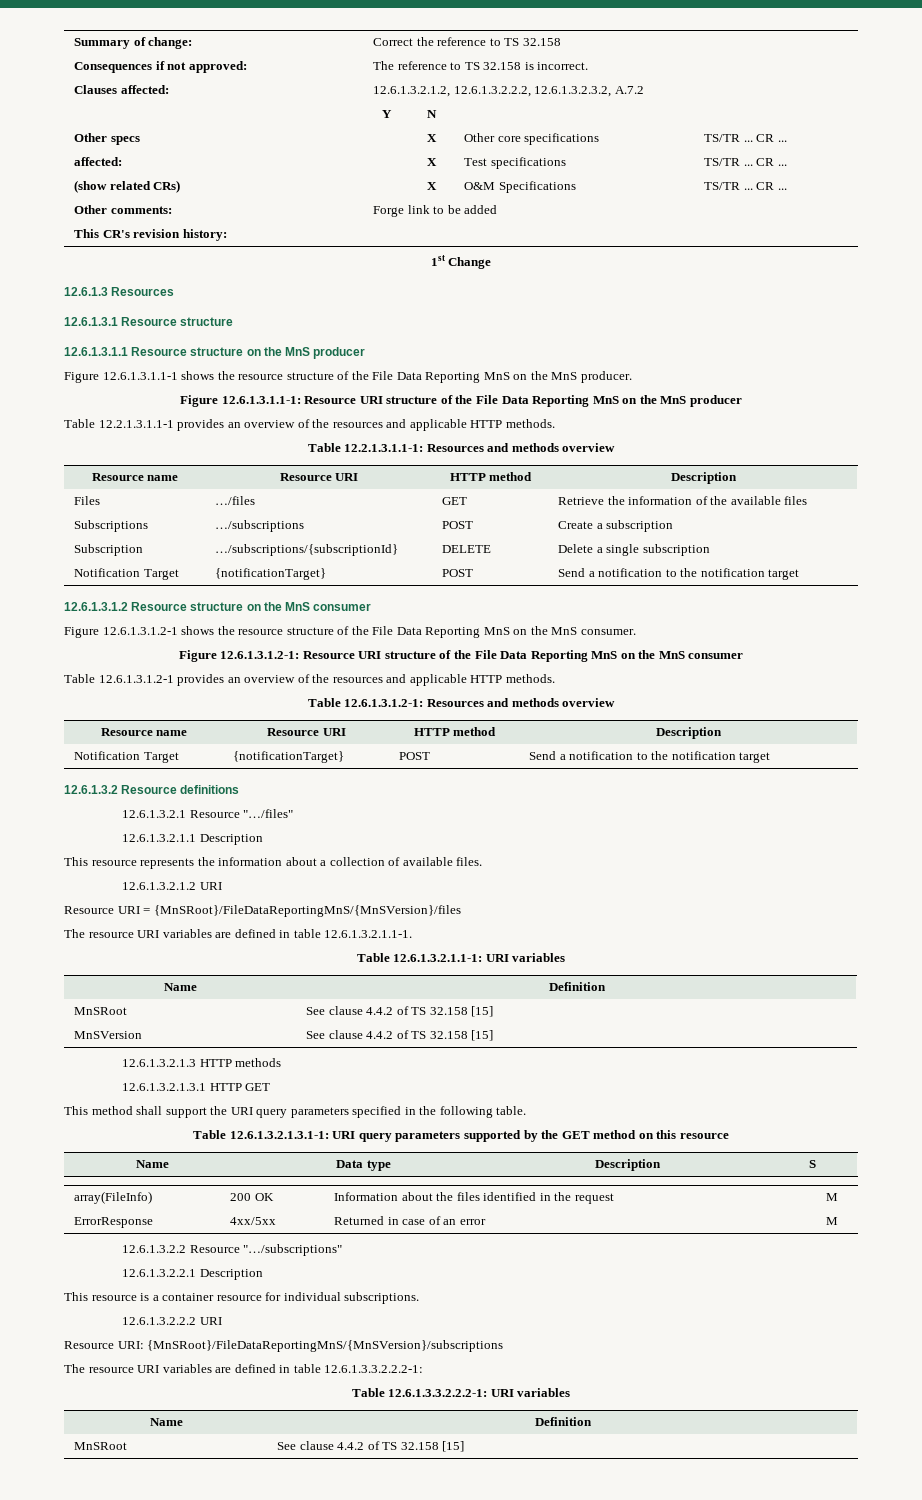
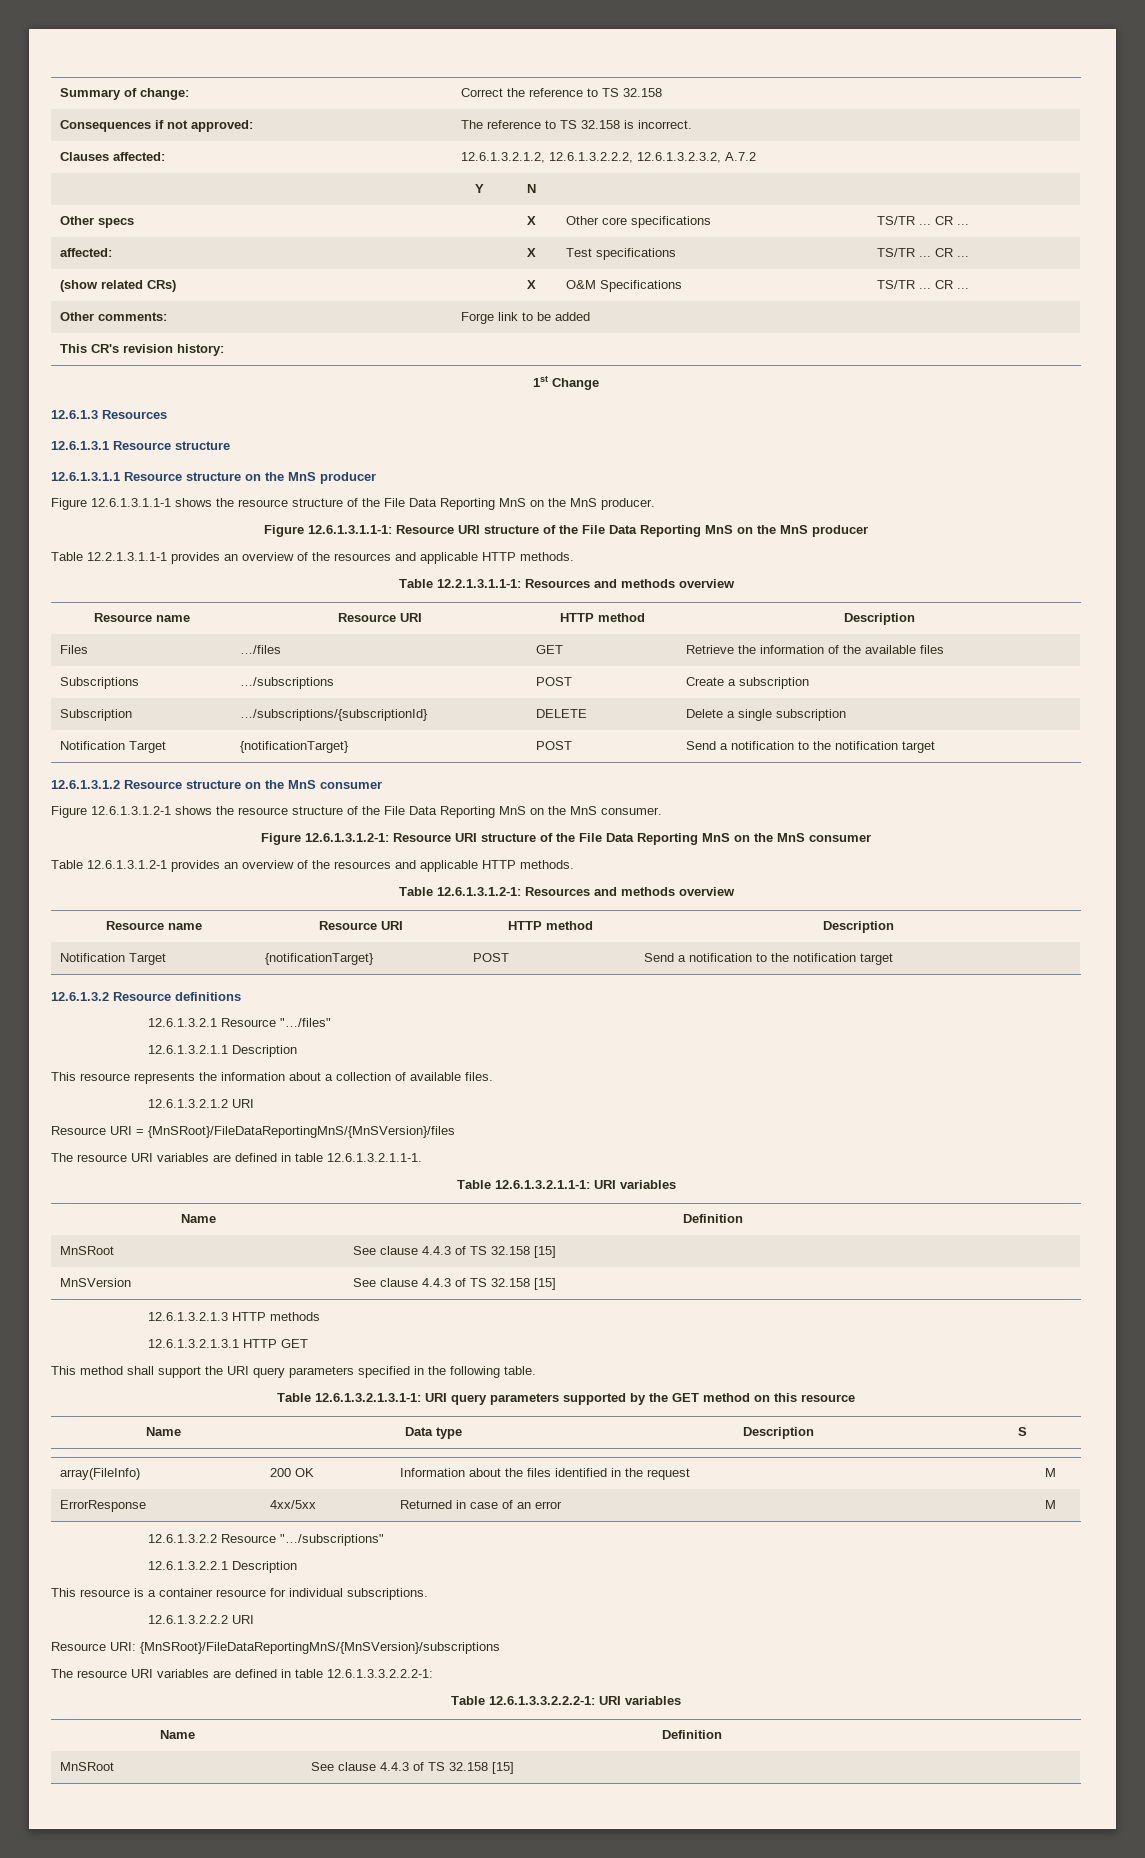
  Table 12.6.1.3.2.1.1-1: URI variables
  Name | Definition
- MnSRoot | See clause 4.4.2 of TS 32.158 [15]
+ MnSRoot | See clause 4.4.3 of TS 32.158 [15]
- MnSVersion | See clause 4.4.2 of TS 32.158 [15]
+ MnSVersion | See clause 4.4.3 of TS 32.158 [15]
  Table 12.6.1.3.3.2.2.2-1: URI variables
  Name | Definition
- MnSRoot | See clause 4.4.2 of TS 32.158 [15]
+ MnSRoot | See clause 4.4.3 of TS 32.158 [15]

